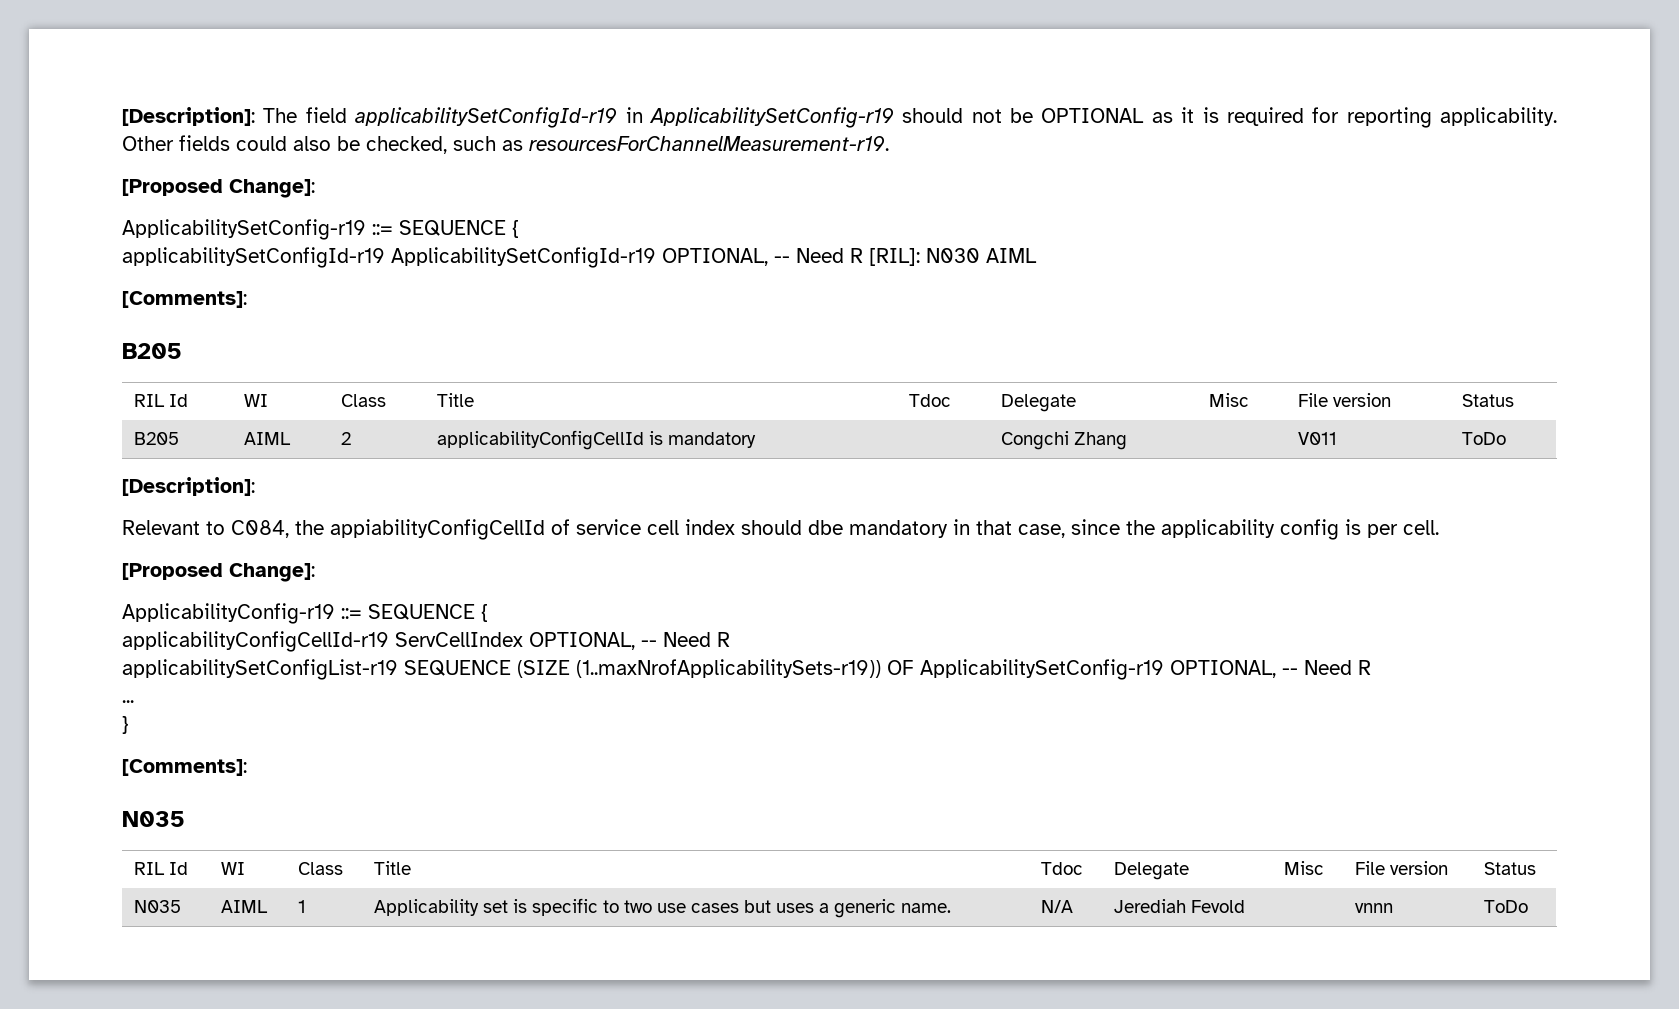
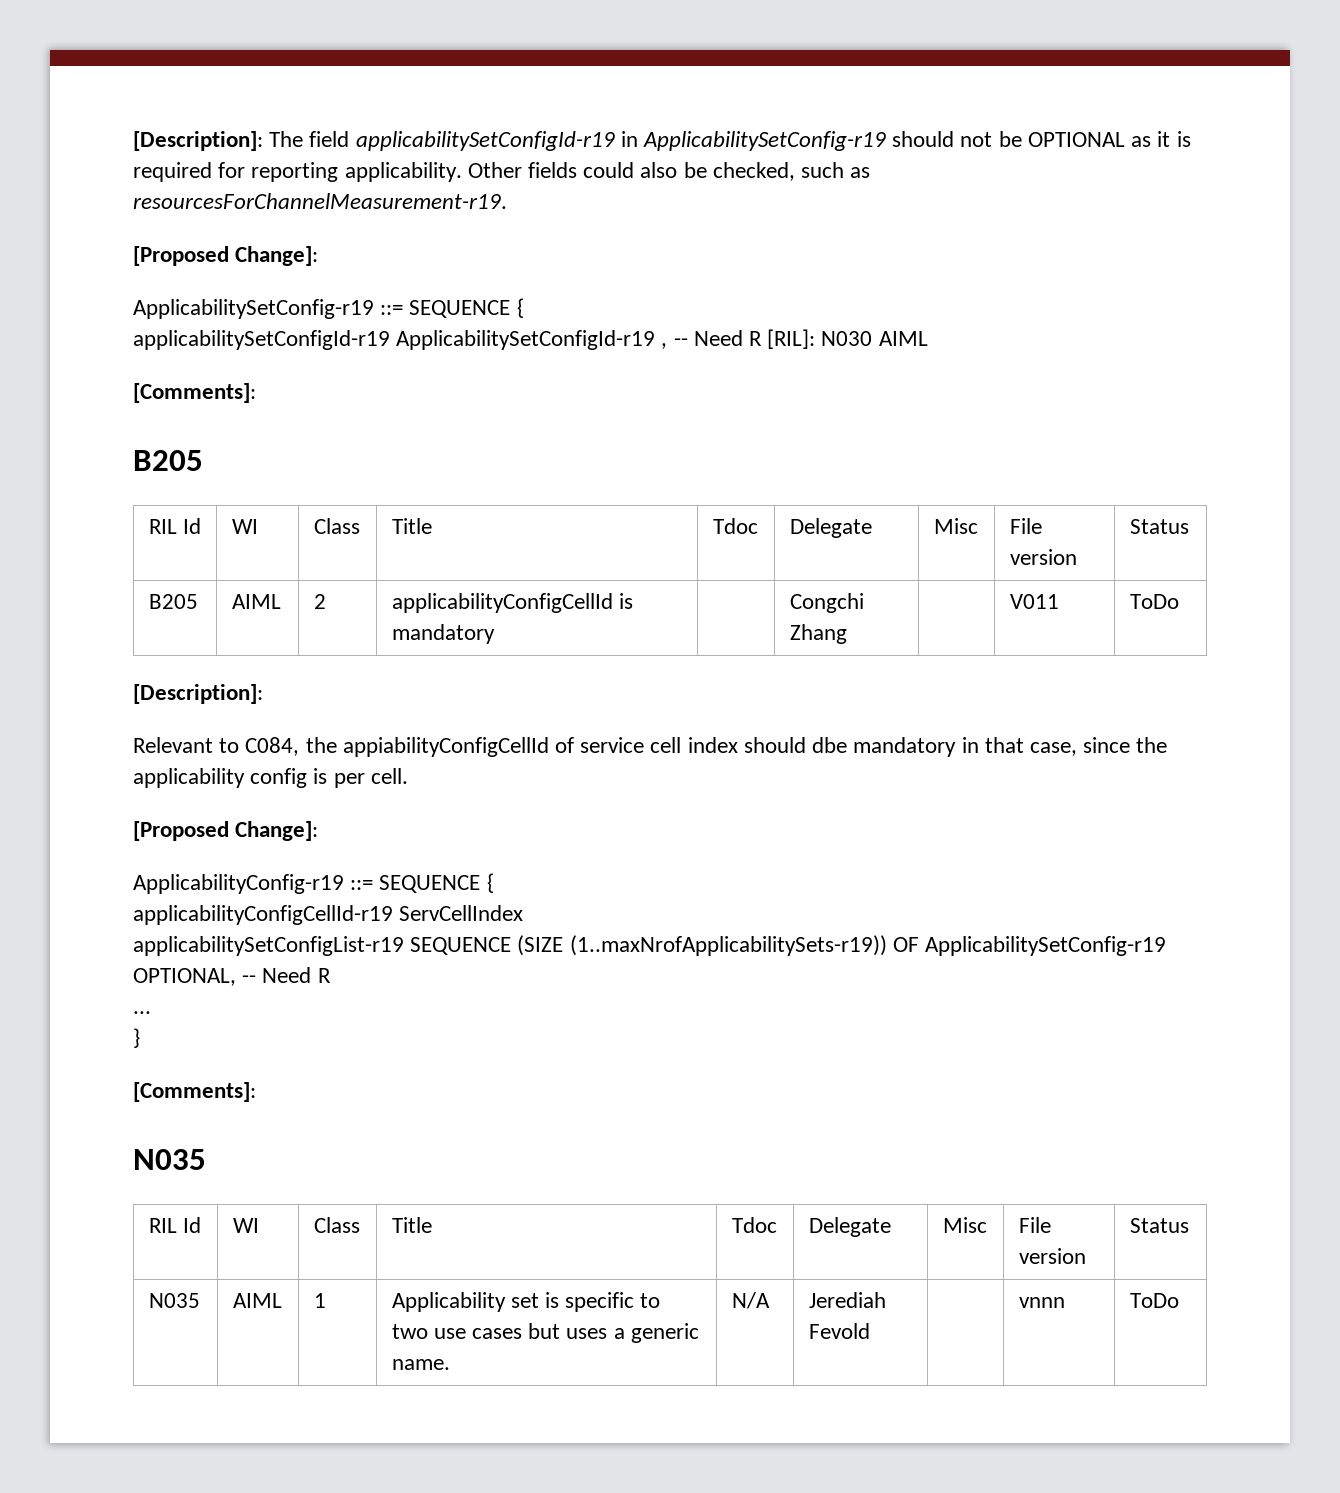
- applicabilitySetConfigId-r19 ApplicabilitySetConfigId-r19 OPTIONAL, -- Need R [RIL]: N030 AIML
+ applicabilitySetConfigId-r19 ApplicabilitySetConfigId-r19 , -- Need R [RIL]: N030 AIML
- applicabilityConfigCellId-r19 ServCellIndex OPTIONAL, -- Need R
+ applicabilityConfigCellId-r19 ServCellIndex

